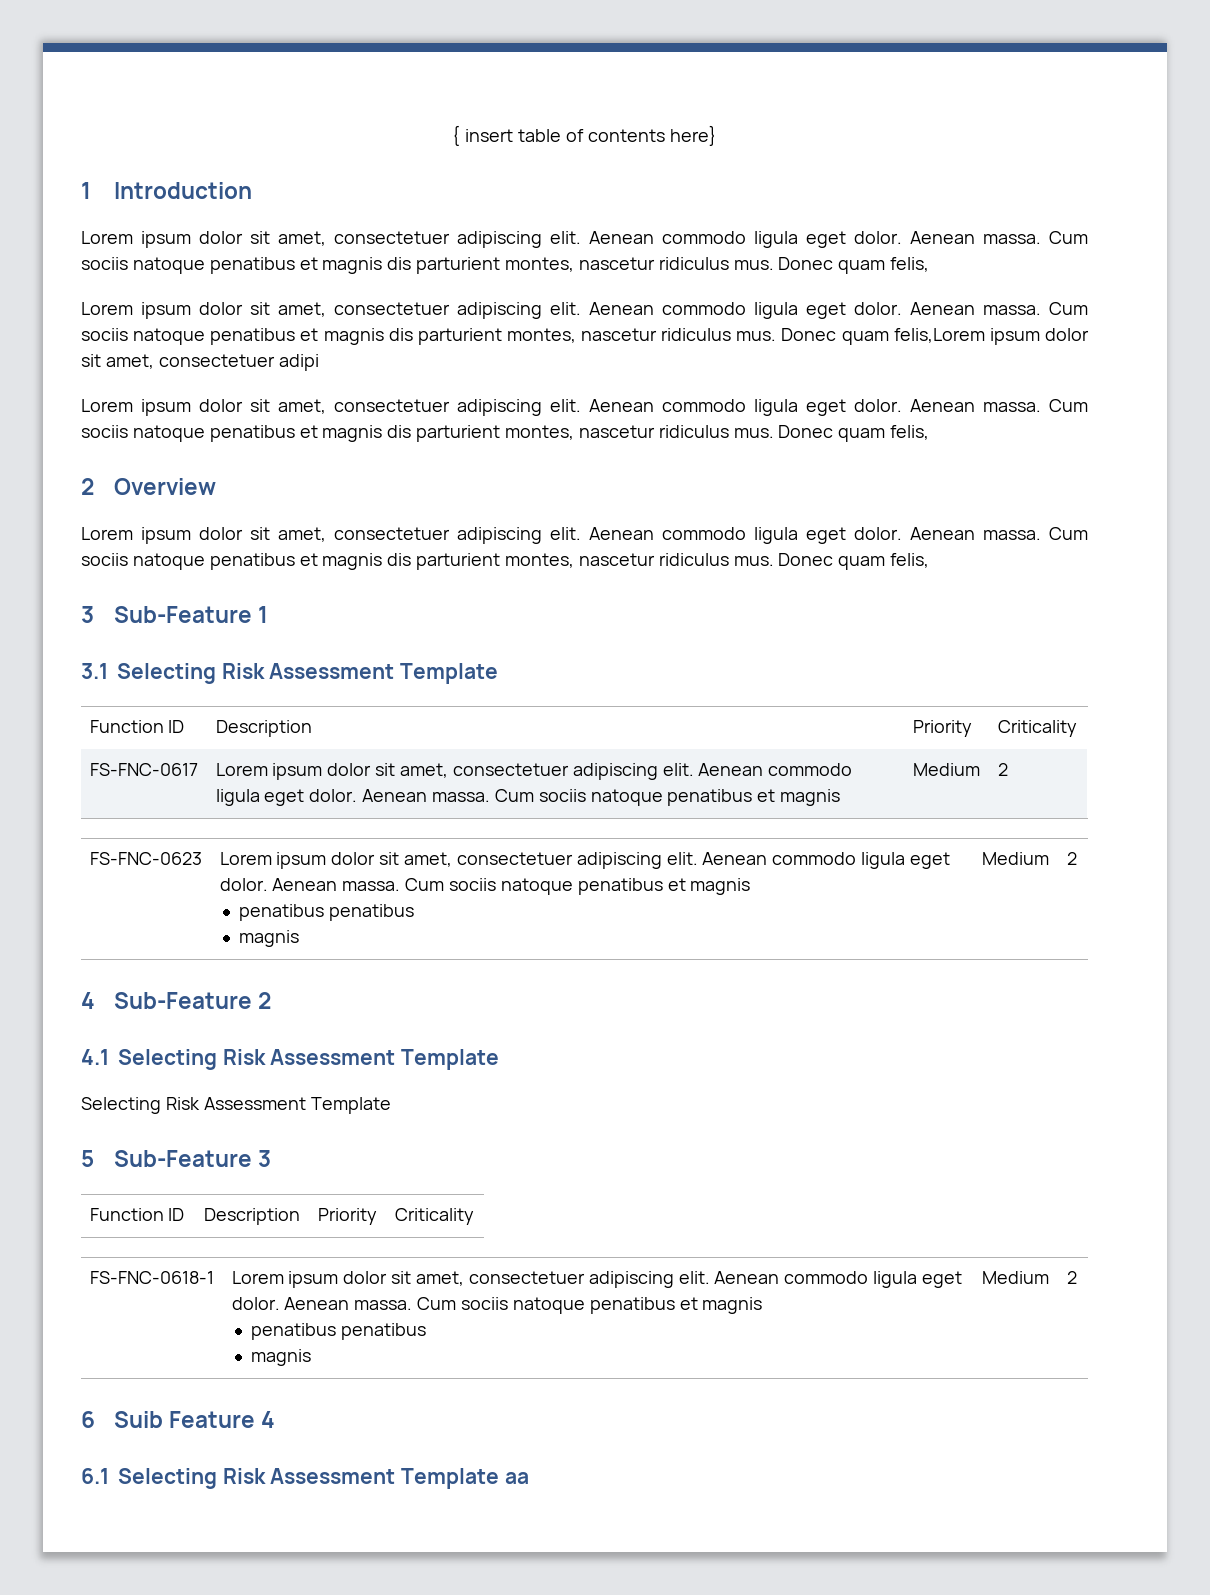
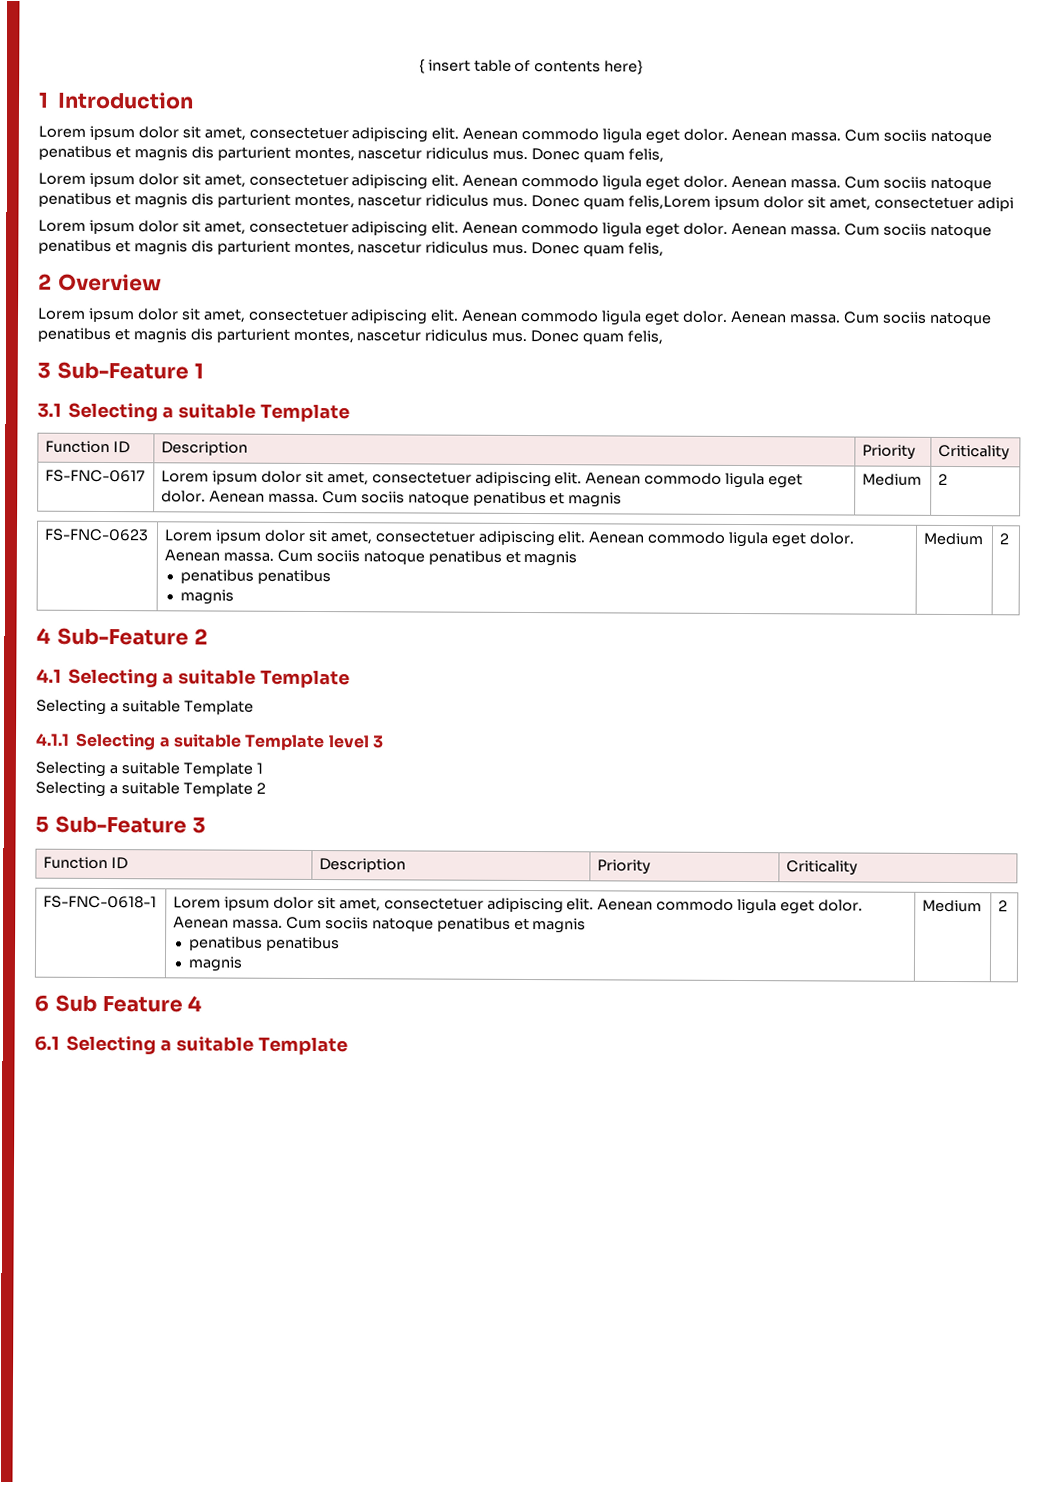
- 3.1 Selecting Risk Assessment Template
+ 3.1 Selecting a suitable Template
- 4.1 Selecting Risk Assessment Template
- Selecting Risk Assessment Template
+ 4.1 Selecting a suitable Template
+ Selecting a suitable Template
+ 4.1.1 Selecting a suitable Template level 3
+ Selecting a suitable Template 1
+ Selecting a suitable Template 2
- 6 Suib Feature 4
+ 6 Sub Feature 4
- 6.1 Selecting Risk Assessment Template aa
+ 6.1 Selecting a suitable Template

